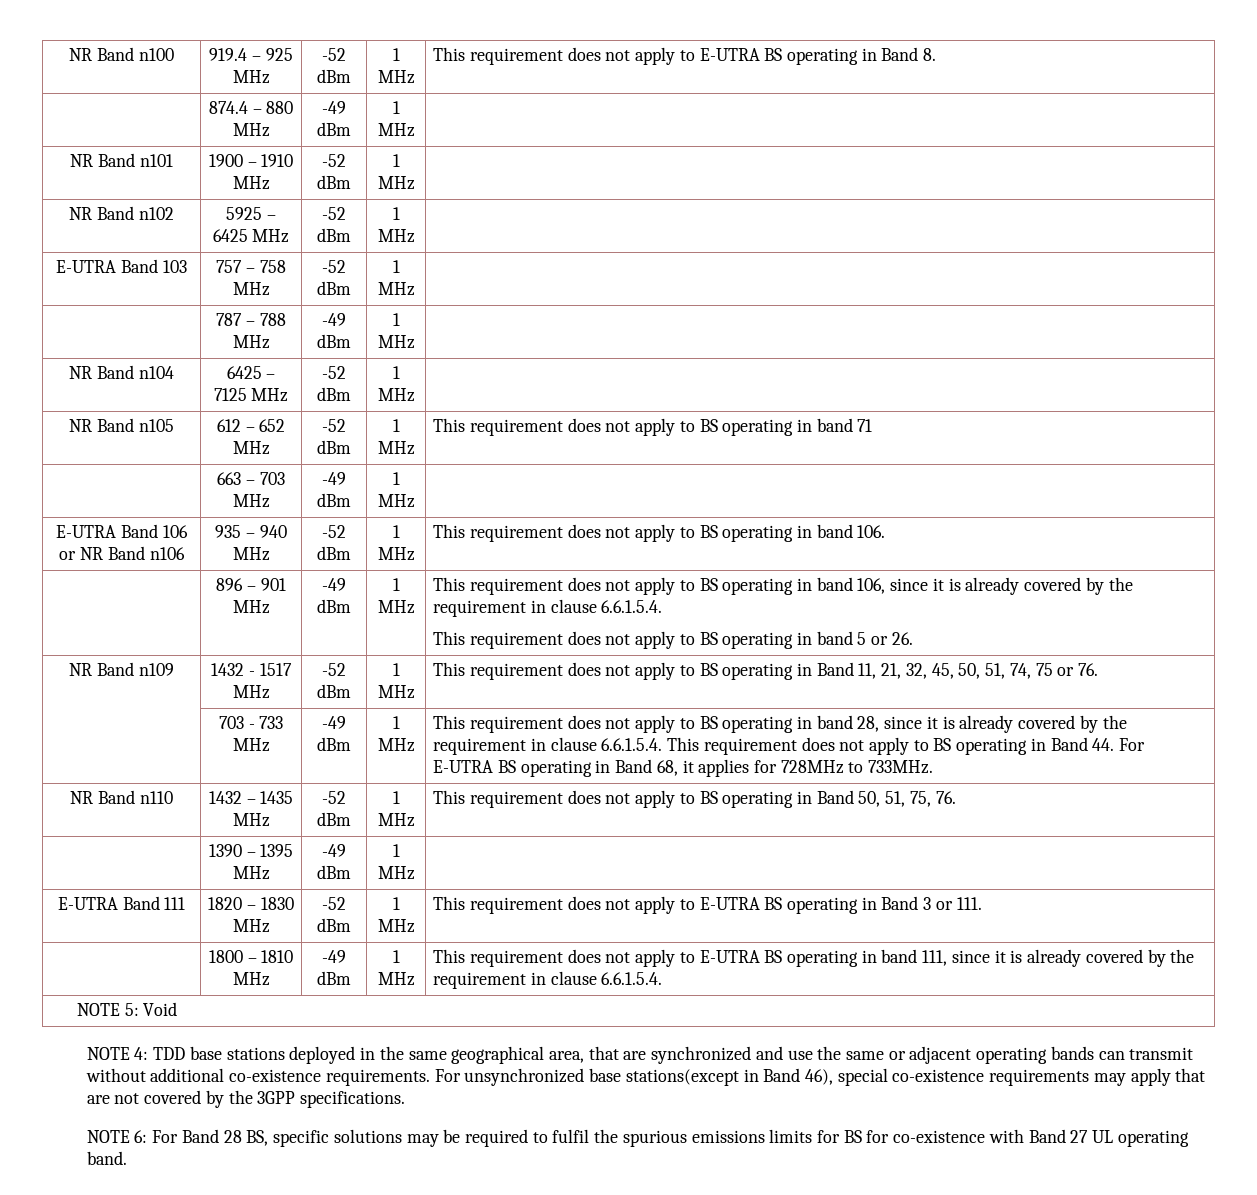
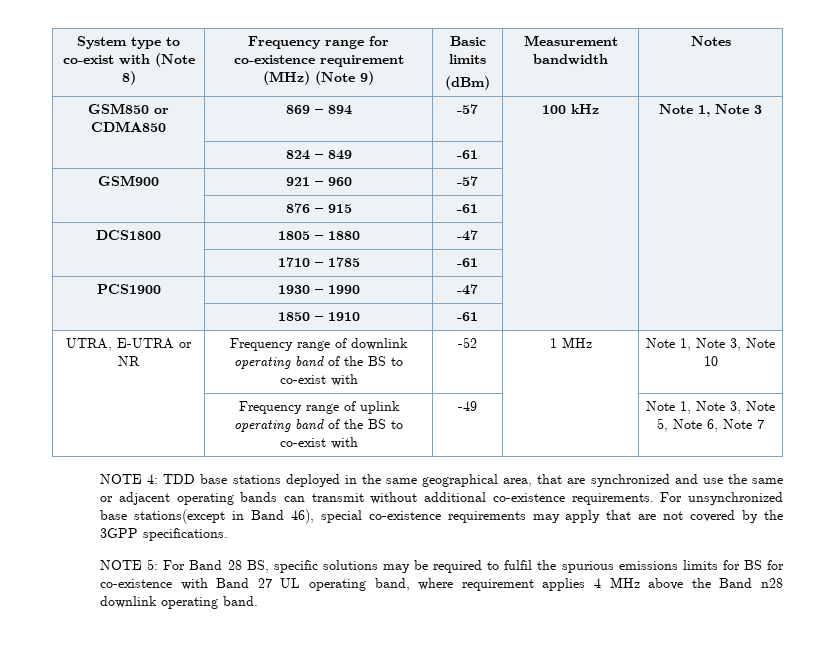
- NR Band n100 | 919.4 – 925 MHz | -52 dBm | 1 MHz | This requirement does not apply to E-UTRA BS operating in Band 8.
- | 874.4 – 880 MHz | -49 dBm | 1 MHz |
- NR Band n101 | 1900 – 1910 MHz | -52 dBm | 1 MHz |
- NR Band n102 | 5925 – 6425 MHz | -52 dBm | 1 MHz |
- E-UTRA Band 103 | 757 – 758 MHz | -52 dBm | 1 MHz |
- | 787 – 788 MHz | -49 dBm | 1 MHz |
- NR Band n104 | 6425 – 7125 MHz | -52 dBm | 1 MHz |
- NR Band n105 | 612 – 652 MHz | -52 dBm | 1 MHz | This requirement does not apply to BS operating in band 71
- | 663 – 703 MHz | -49 dBm | 1 MHz |
- E-UTRA Band 106 or NR Band n106 | 935 – 940 MHz | -52 dBm | 1 MHz | This requirement does not apply to BS operating in band 106.
- | 896 – 901 MHz | -49 dBm | 1 MHz | This requirement does not apply to BS operating in band 106, since it is already covered by the requirement in clause 6.6.1.5.4.
- This requirement does not apply to BS operating in band 5 or 26.
- NR Band n109 | 1432 - 1517 MHz | -52 dBm | 1 MHz | This requirement does not apply to BS operating in Band 11, 21, 32, 45, 50, 51, 74, 75 or 76.
- | 703 - 733 MHz | -49 dBm | 1 MHz | This requirement does not apply to BS operating in band 28, since it is already covered by the requirement in clause 6.6.1.5.4. This requirement does not apply to BS operating in Band 44. For E-UTRA BS operating in Band 68, it applies for 728MHz to 733MHz.
- NR Band n110 | 1432 – 1435 MHz | -52 dBm | 1 MHz | This requirement does not apply to BS operating in Band 50, 51, 75, 76.
- | 1390 – 1395 MHz | -49 dBm | 1 MHz |
- E-UTRA Band 111 | 1820 – 1830 MHz | -52 dBm | 1 MHz | This requirement does not apply to E-UTRA BS operating in Band 3 or 111.
- | 1800 – 1810 MHz | -49 dBm | 1 MHz | This requirement does not apply to E-UTRA BS operating in band 111, since it is already covered by the requirement in clause 6.6.1.5.4.
- NOTE 5: Void
+ System type to co-exist with (Note 8) | Frequency range for co-existence requirement (MHz) (Note 9) | Basic limits
+ (dBm) | Measurement bandwidth | Notes
+ GSM850 or CDMA850 | 869 – 894 | -57 | 100 kHz | Note 1, Note 3
+ | 824 – 849 | -61 | |
+ GSM900 | 921 – 960 | -57 | |
+ | 876 – 915 | -61 | |
+ DCS1800 | 1805 – 1880 | -47 | |
+ | 1710 – 1785 | -61 | |
+ PCS1900 | 1930 – 1990 | -47 | |
+ | 1850 – 1910 | -61 | |
+ UTRA, E-UTRA or NR | Frequency range of downlink operating band of the BS to co-exist with | -52 | 1 MHz | Note 1, Note 3, Note 10
+ | Frequency range of uplink operating band of the BS to co-exist with | -49 | | Note 1, Note 3, Note 5, Note 6, Note 7
- NOTE 6: For Band 28 BS, specific solutions may be required to fulfil the spurious emissions limits for BS for co-existence with Band 27 UL operating band.
+ NOTE 5: For Band 28 BS, specific solutions may be required to fulfil the spurious emissions limits for BS for co-existence with Band 27 UL operating band, where requirement applies 4 MHz above the Band n28 downlink operating band.

